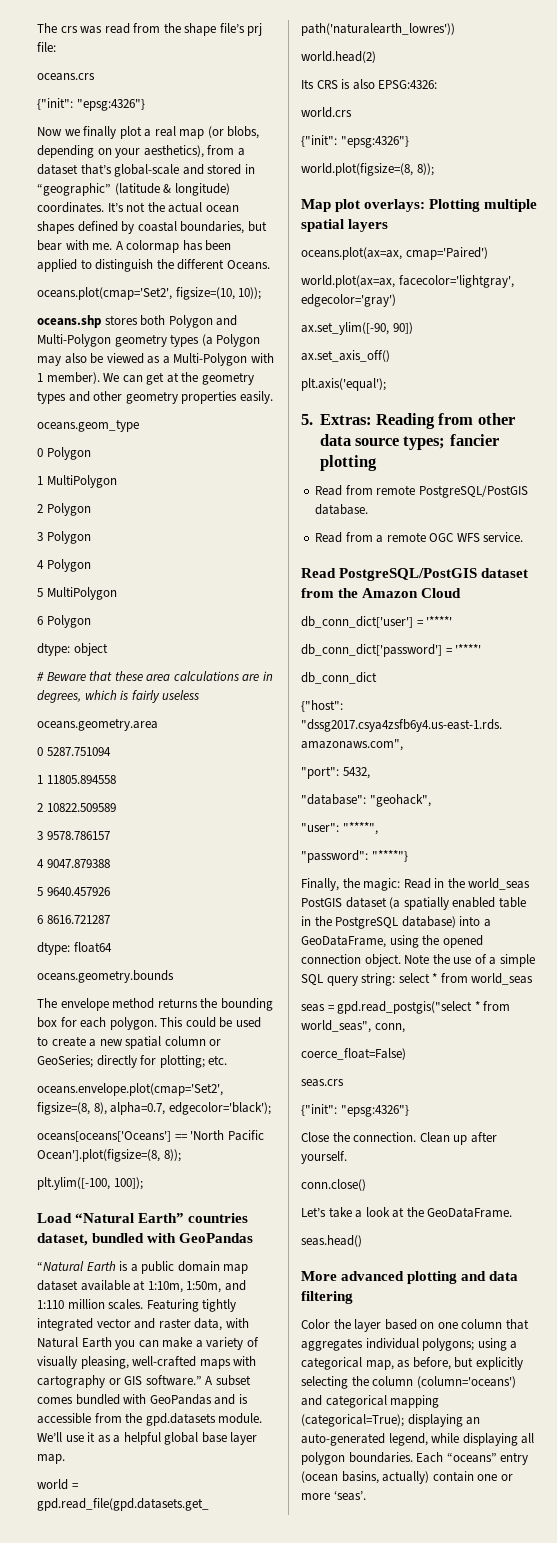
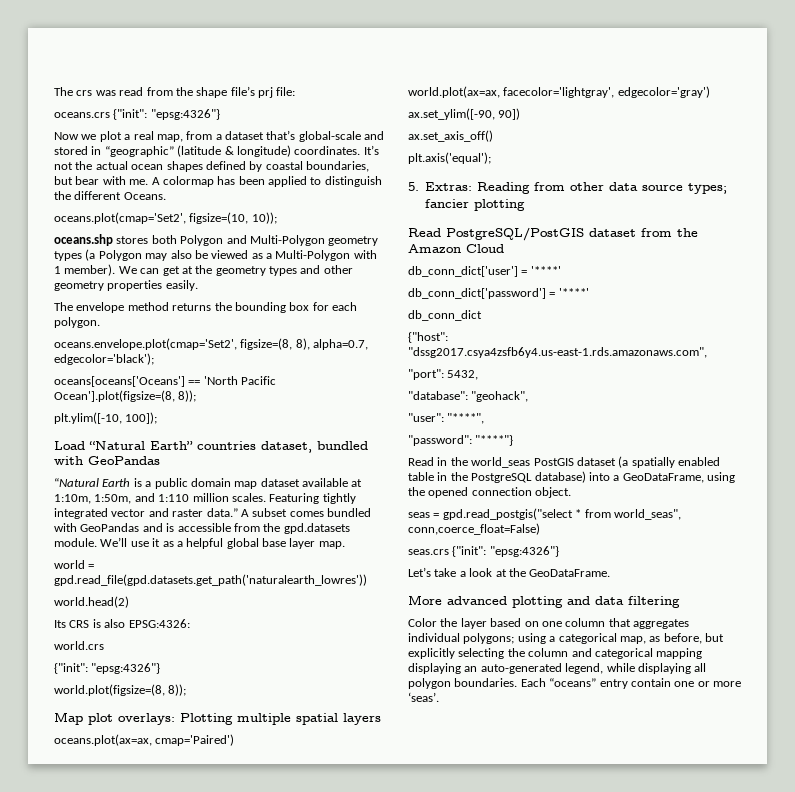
- oceans.crs
- {"init": "epsg:4326"}
+ oceans.crs {"init": "epsg:4326"}
- Now we finally plot a real map (or blobs, depending on your aesthetics), from a dataset that’s global-scale and stored in “geographic” (latitude & longitude) coordinates.
+ Now we plot a real map, from a dataset that’s global-scale and stored in “geographic” (latitude & longitude) coordinates.
- oceans.geom_type
- 0 Polygon
- 1 MultiPolygon
- 2 Polygon
- 3 Polygon
- 4 Polygon
- 5 MultiPolygon
- 6 Polygon
- dtype: object
- # Beware that these area calculations are in degrees, which is fairly useless
- oceans.geometry.area
- 0 5287.751094
- 1 11805.894558
- 2 10822.509589
- 3 9578.786157
- 4 9047.879388
- 5 9640.457926
- 6 8616.721287
- dtype: float64
- oceans.geometry.bounds
- This could be used to create a new spatial column or GeoSeries; directly for plotting; etc.
- plt.ylim([-100, 100]);
+ plt.ylim([-10, 100]);
- Featuring tightly integrated vector and raster data, with Natural Earth you can make a variety of visually pleasing, well-crafted maps with cartography or GIS software.”
+ Featuring tightly integrated vector and raster data.”
- Read from remote PostgreSQL/PostGIS database.
- Read from a remote OGC WFS service.
- Finally, the magic: Read in the world_seas PostGIS dataset (a spatially enabled table in the PostgreSQL database) into a GeoDataFrame, using the opened connection object. Note the use of a simple SQL query string: select * from world_seas
+ Read in the world_seas PostGIS dataset (a spatially enabled table in the PostgreSQL database) into a GeoDataFrame, using the opened connection object.
- seas = gpd.read_postgis("select * from world_seas", conn,
- coerce_float=False)
+ seas = gpd.read_postgis("select * from world_seas", conn,coerce_float=False)
- seas.crs
- {"init": "epsg:4326"}
- Close the connection. Clean up after yourself.
- conn.close()
+ seas.crs {"init": "epsg:4326"}
- seas.head()
- Color the layer based on one column that aggregates individual polygons; using a categorical map, as before, but explicitly selecting the column (column='oceans') and categorical mapping (categorical=True); displaying an auto-generated legend, while displaying all polygon boundaries.
+ Color the layer based on one column that aggregates individual polygons; using a categorical map, as before, but explicitly selecting the column and categorical mapping displaying an auto-generated legend, while displaying all polygon boundaries.
- Each “oceans” entry (ocean basins, actually) contain one or more ‘seas’.
+ Each “oceans” entry contain one or more ‘seas’.

